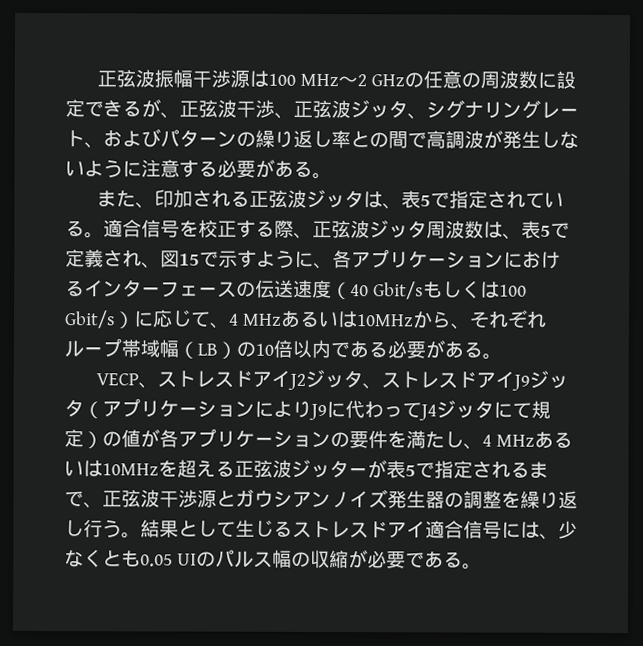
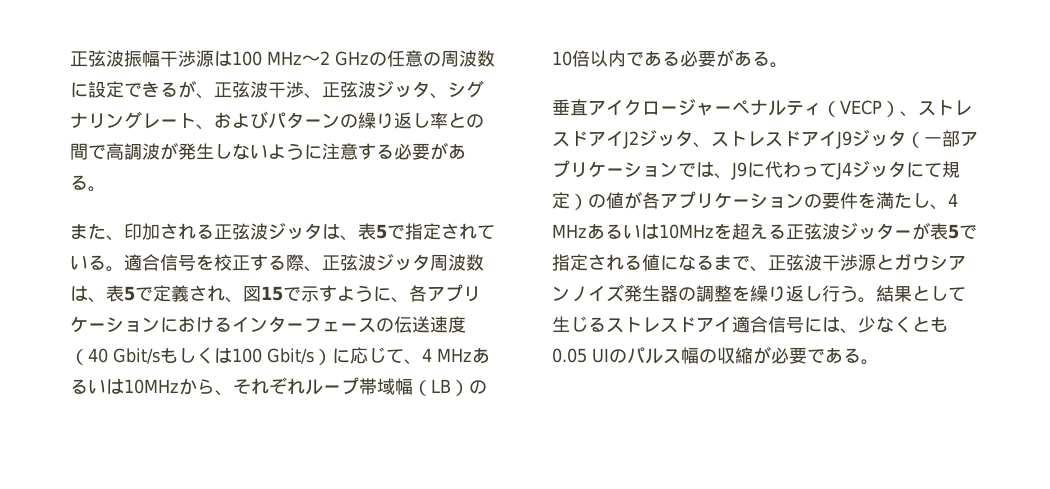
- VECP、ストレスドアイJ2ジッタ、ストレスドアイJ9ジッタ（アプリケーションによりJ9に代わってJ4ジッタにて規定）の値が各アプリケーションの要件を満たし、4 MHzあるいは10MHzを超える正弦波ジッターが表5で指定されるまで、正弦波干渉源とガウシアンノイズ発生器の調整を繰り返し行う。
+ 垂直アイクロージャーペナルティ（VECP）、ストレスドアイJ2ジッタ、ストレスドアイJ9ジッタ（一部アプリケーションでは、J9に代わってJ4ジッタにて規定）の値が各アプリケーションの要件を満たし、4 MHzあるいは10MHzを超える正弦波ジッターが表5で指定される値になるまで、正弦波干渉源とガウシアンノイズ発生器の調整を繰り返し行う。

